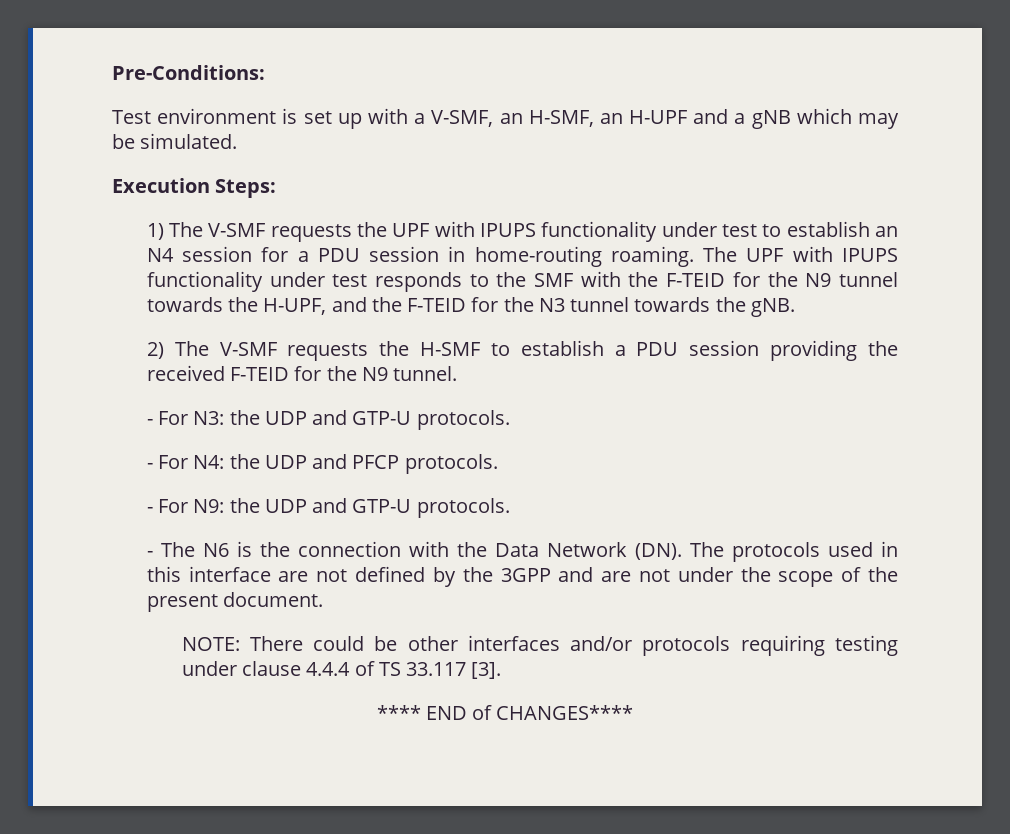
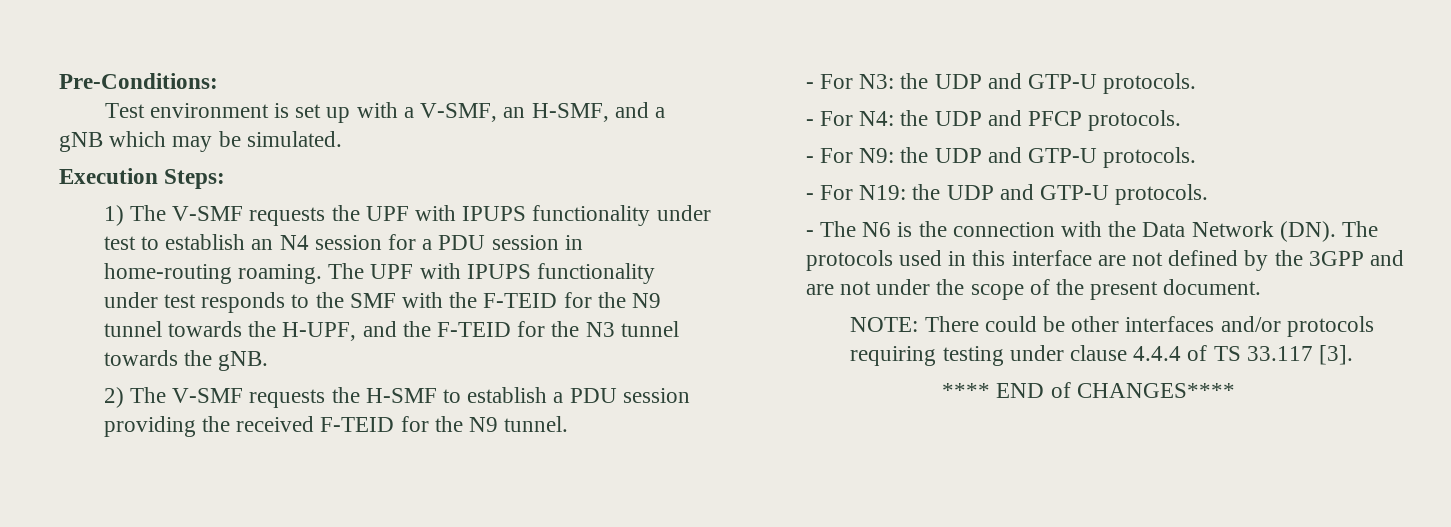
- Test environment is set up with a V-SMF, an H-SMF, an H-UPF and a gNB which may be simulated.
+ Test environment is set up with a V-SMF, an H-SMF, and a gNB which may be simulated.
+ - For N19: the UDP and GTP-U protocols.

